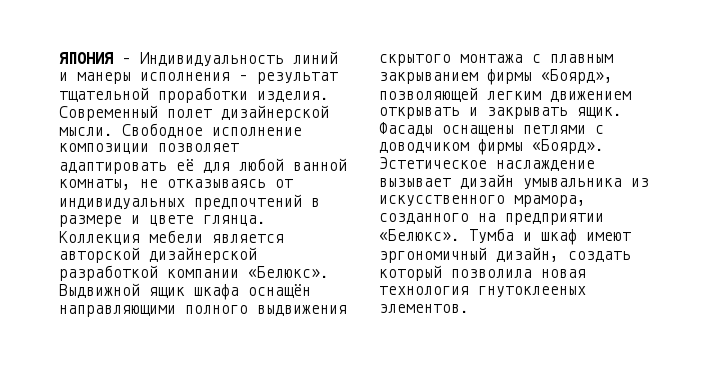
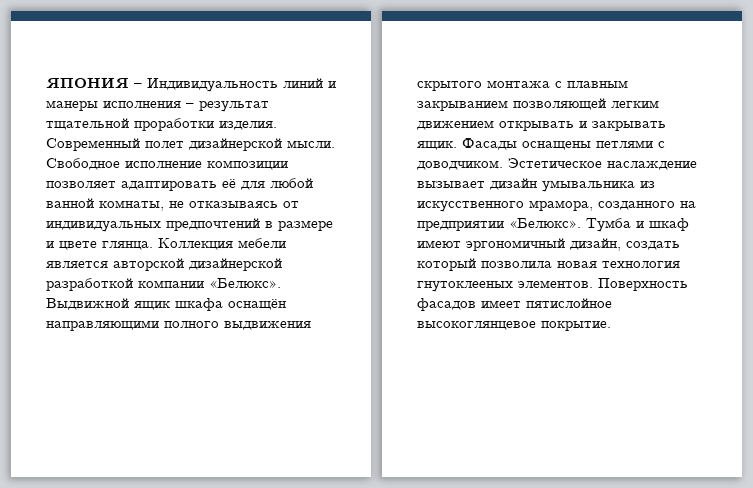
- Выдвижной ящик шкафа оснащён направляющими полного выдвижения скрытого монтажа с плавным закрыванием фирмы «Боярд», позволяющей легким движением открывать и закрывать ящик.
+ Выдвижной ящик шкафа оснащён направляющими полного выдвижения скрытого монтажа с плавным закрыванием позволяющей легким движением открывать и закрывать ящик.
- Фасады оснащены петлями с доводчиком фирмы «Боярд».
+ Фасады оснащены петлями с доводчиком.
+ Поверхность фасадов имеет пятислойное высокоглянцевое покрытие.

